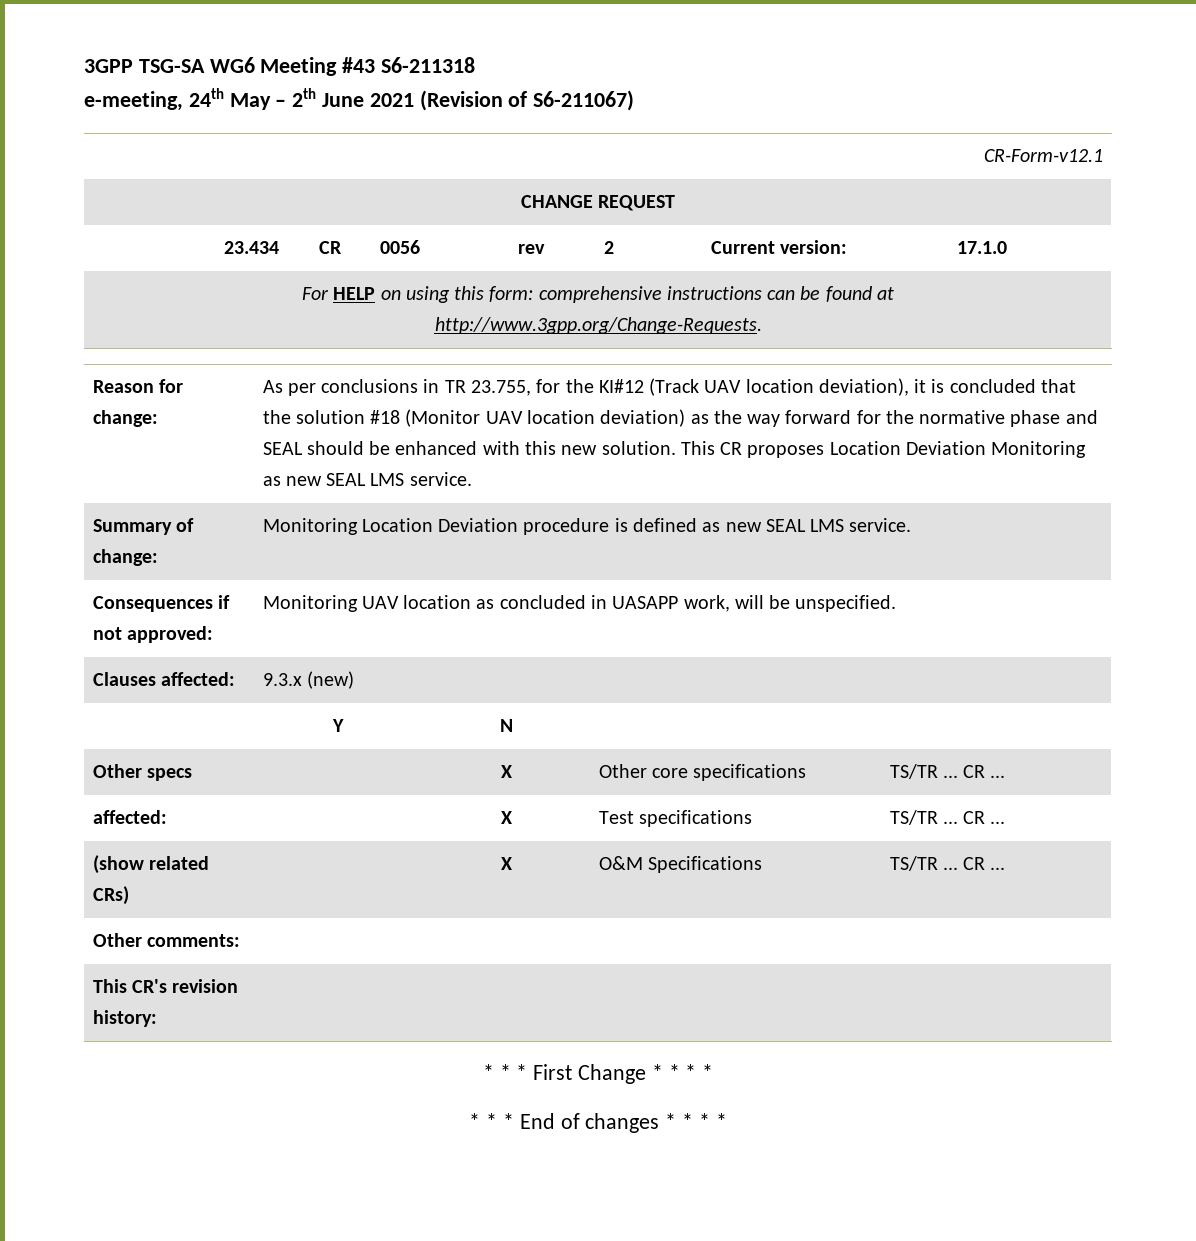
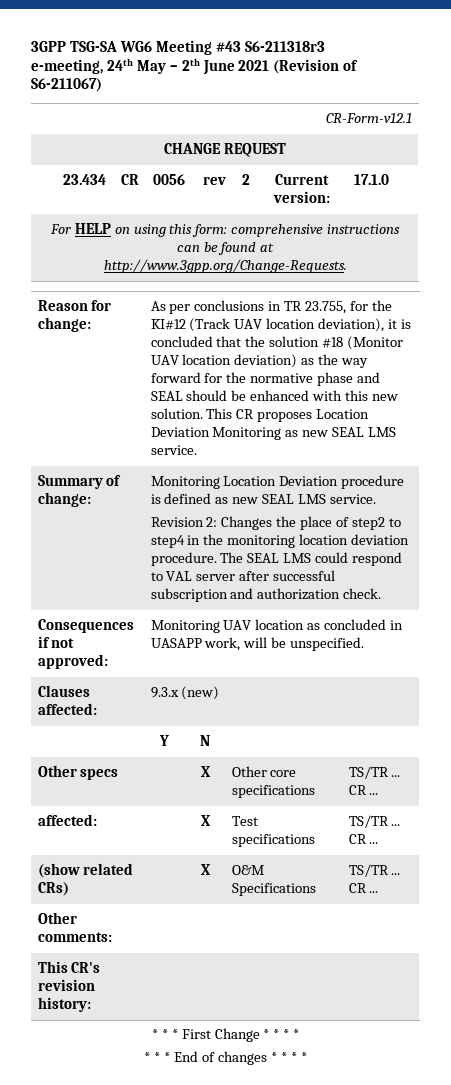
- 3GPP TSG-SA WG6 Meeting #43 S6-211318
+ 3GPP TSG-SA WG6 Meeting #43 S6-211318r3
+ Revision 2: Changes the place of step2 to step4 in the monitoring location deviation procedure. The SEAL LMS could respond to VAL server after successful subscription and authorization check.

